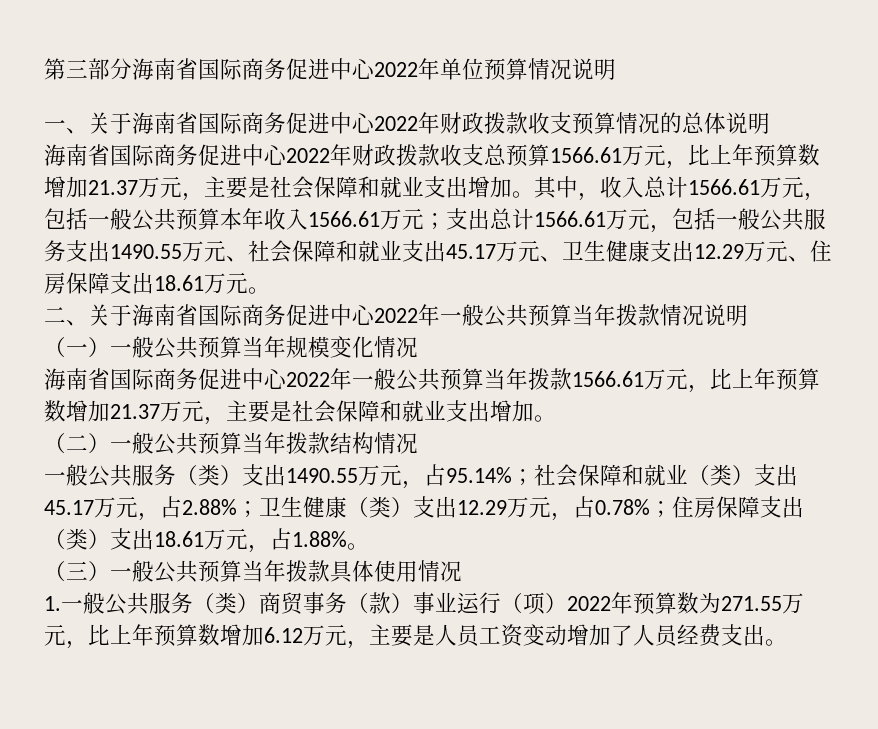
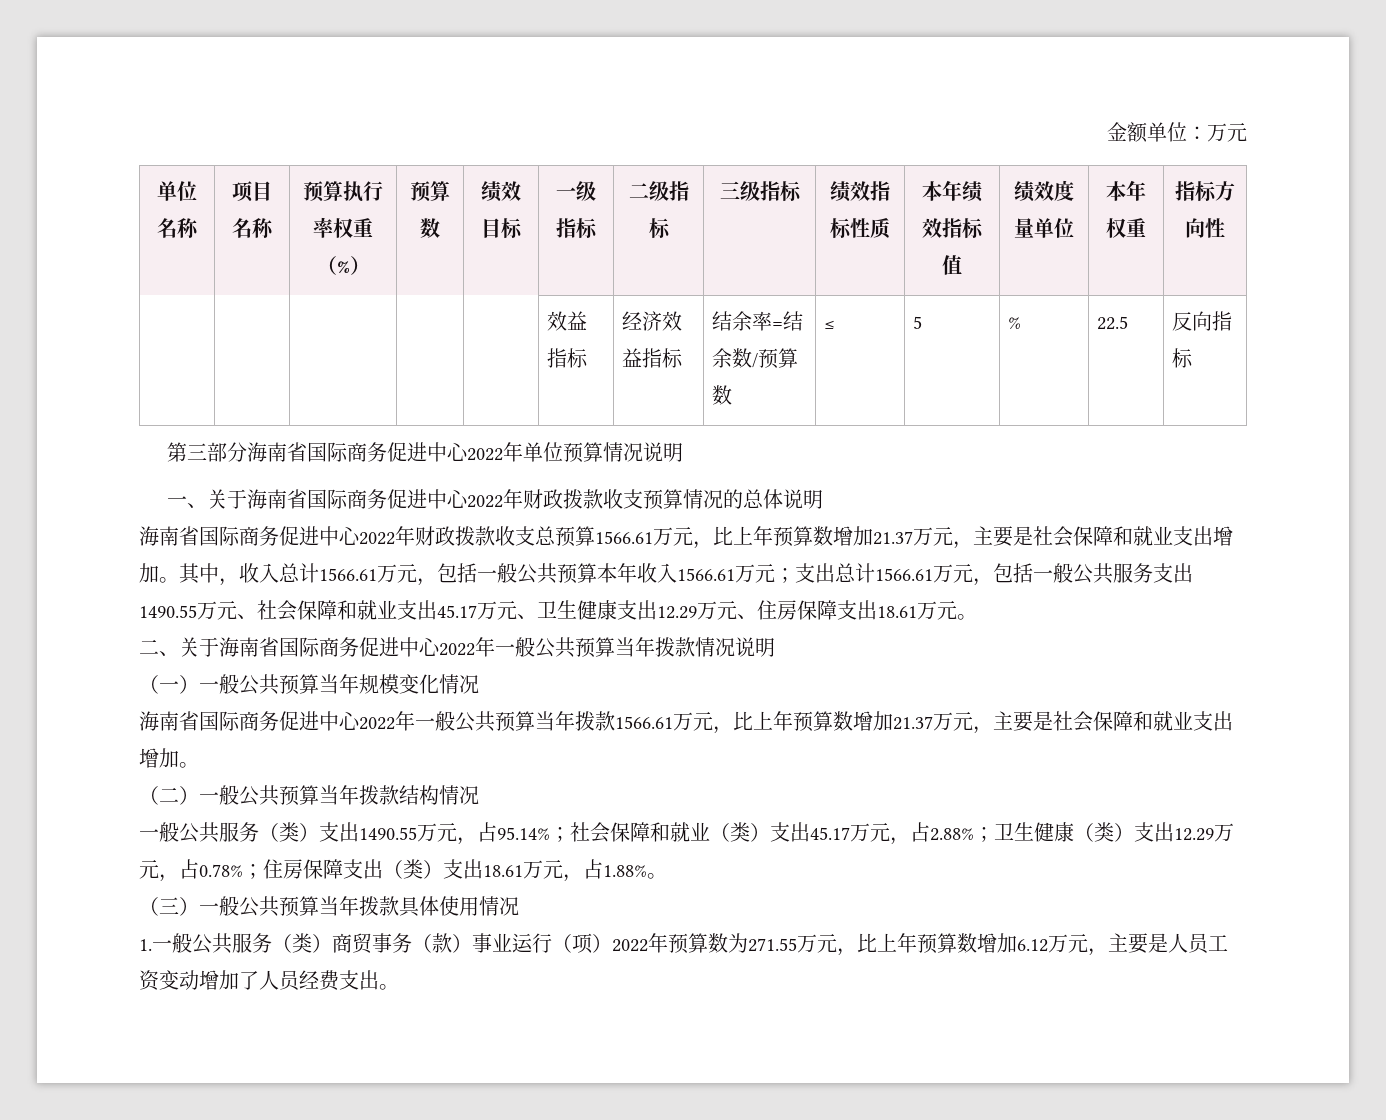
+ 金额单位：万元
+ 单位名称 | 项目名称 | 预算执行率权重（%） | 预算数 | 绩效目标 | 一级指标 | 二级指标 | 三级指标 | 绩效指标性质 | 本年绩效指标值 | 绩效度量单位 | 本年权重 | 指标方向性
+ | | | | | 效益指标 | 经济效益指标 | 结余率=结余数/预算数 | ≤ | 5 | % | 22.5 | 反向指标

